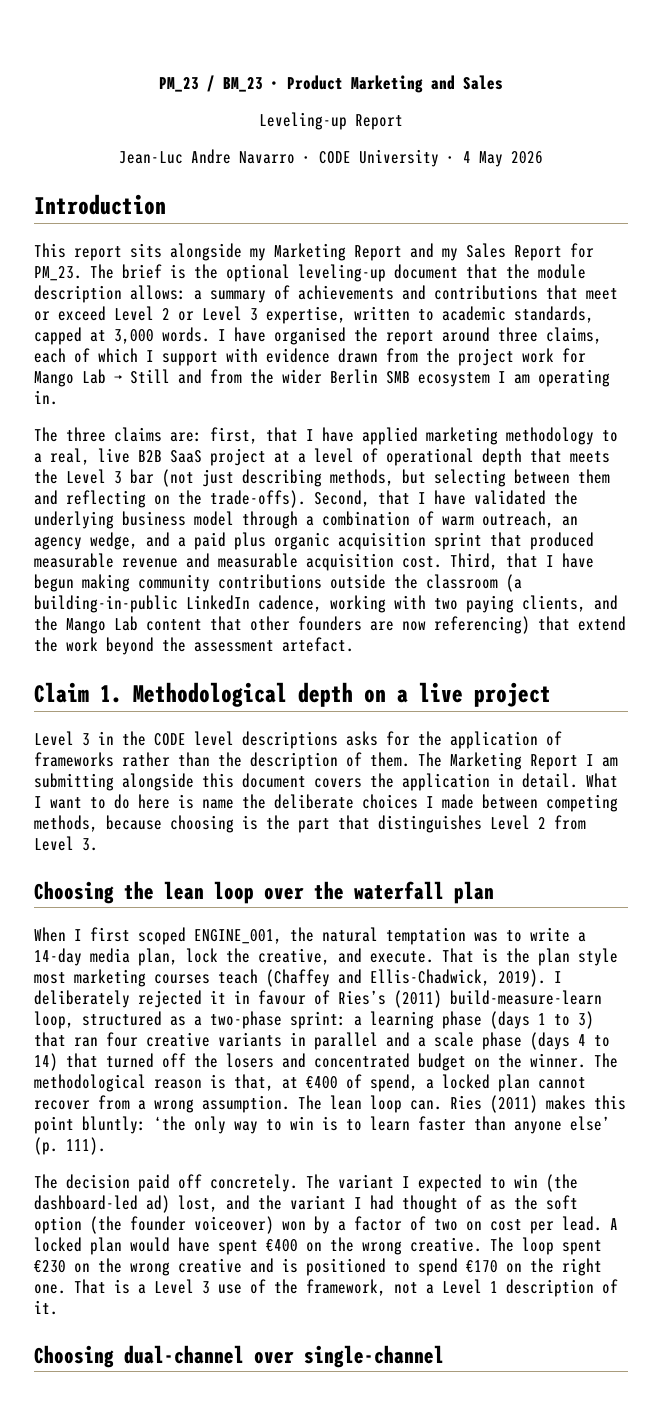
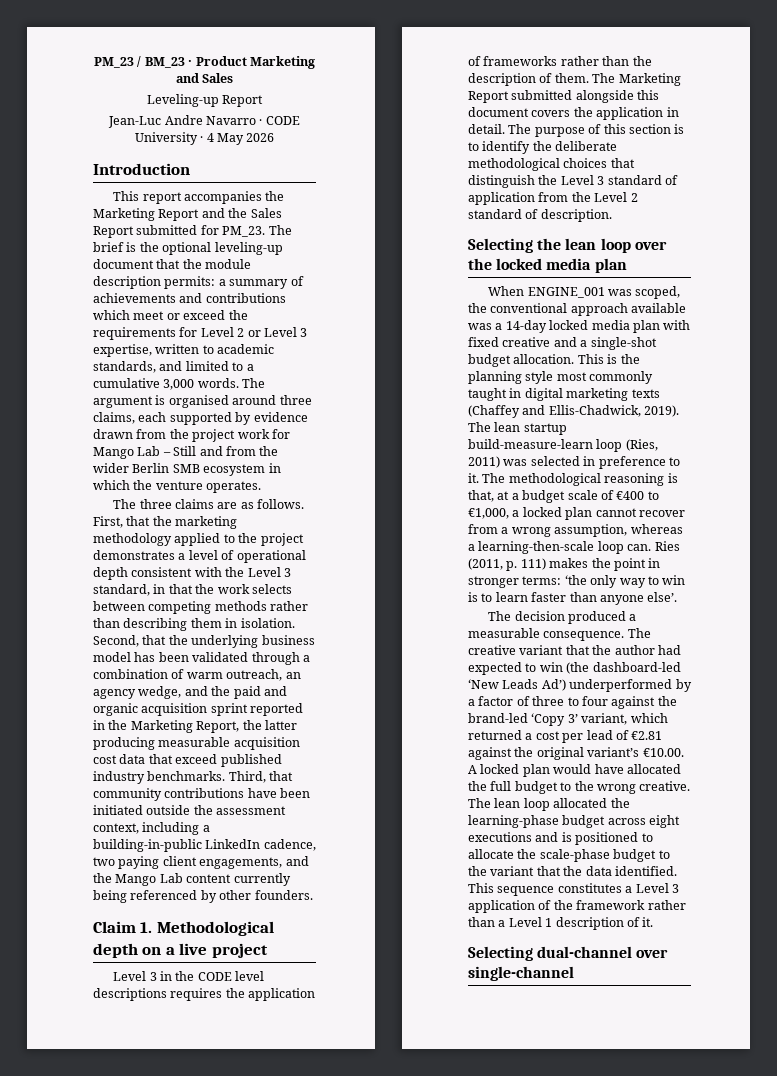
- This report sits alongside my Marketing Report and my Sales Report for PM_23.
+ This report accompanies the Marketing Report and the Sales Report submitted for PM_23.
- The brief is the optional leveling-up document that the module description allows:
+ The brief is the optional leveling-up document that the module description permits:
- a summary of achievements and contributions that meet or exceed Level 2 or Level 3 expertise, written to academic standards, capped at 3,000 words. I have organised the report around three claims, each of which I support with evidence drawn from the project work for Mango Lab → Still and from the wider Berlin SMB ecosystem I am operating in.
- The three claims are: first, that I have applied marketing methodology to a real, live B2B SaaS project at a level of operational depth that meets the Level 3 bar (not just describing methods, but selecting between them and reflecting on the trade-offs). Second, that I have validated the underlying business model through a combination of warm outreach, an agency wedge, and a paid plus organic acquisition sprint that produced measurable revenue and measurable acquisition cost. Third, that I have begun making community contributions outside the classroom (a building-in-public LinkedIn cadence, working with two paying clients, and the Mango Lab content that other founders are now referencing) that extend the work beyond the assessment artefact.
+ a summary of achievements and contributions which meet or exceed the requirements for Level 2 or Level 3 expertise, written to academic standards, and limited to a cumulative 3,000 words. The argument is organised around three claims, each supported by evidence drawn from the project work for Mango Lab – Still and from the wider Berlin SMB ecosystem in which the venture operates.
+ The three claims are as follows. First, that the marketing methodology applied to the project demonstrates a level of operational depth consistent with the Level 3 standard, in that the work selects between competing methods rather than describing them in isolation. Second, that the underlying business model has been validated through a combination of warm outreach, an agency wedge, and the paid and organic acquisition sprint reported in the Marketing Report, the latter producing measurable acquisition cost data that exceed published industry benchmarks. Third, that community contributions have been initiated outside the assessment context, including a building-in-public LinkedIn cadence, two paying client engagements, and the Mango Lab content currently being referenced by other founders.
- Level 3 in the CODE level descriptions asks for the application of frameworks rather than the description of them.
+ Level 3 in the CODE level descriptions requires the application of frameworks rather than the description of them.
- The Marketing Report I am submitting alongside this document covers the application in detail.
+ The Marketing Report submitted alongside this document covers the application in detail.
- What I want to do here is name the deliberate choices I made between competing methods, because choosing is the part that distinguishes Level 2 from Level 3.
- Choosing the lean loop over the waterfall plan
+ The purpose of this section is to identify the deliberate methodological choices that distinguish the Level 3 standard of application from the Level 2 standard of description.
+ Selecting the lean loop over the locked media plan
- When I first scoped ENGINE_001, the natural temptation was to write a 14-day media plan, lock the creative, and execute. That is the plan style most marketing courses teach (Chaffey and Ellis-Chadwick, 2019). I deliberately rejected it in favour of Ries’s (2011) build-measure-learn loop, structured as a two-phase sprint: a learning phase (days 1 to 3) that ran four creative variants in parallel and a scale phase (days 4 to 14) that turned off the losers and concentrated budget on the winner.
+ When ENGINE_001 was scoped, the conventional approach available was a 14-day locked media plan with fixed creative and a single-shot budget allocation. This is the planning style most commonly taught in digital marketing texts (Chaffey and Ellis-Chadwick, 2019). The lean startup build-measure-learn loop (Ries, 2011) was selected in preference to it.
- The methodological reason is that, at €400 of spend, a locked plan cannot recover from a wrong assumption. The lean loop can. Ries (2011) makes this point bluntly: ‘the only way to win is to learn faster than anyone else’ (p. 111).
+ The methodological reasoning is that, at a budget scale of €400 to €1,000, a locked plan cannot recover from a wrong assumption, whereas a learning-then-scale loop can. Ries (2011, p. 111) makes the point in stronger terms: ‘the only way to win is to learn faster than anyone else’.
- The decision paid off concretely. The variant I expected to win (the dashboard-led ad) lost, and the variant I had thought of as the soft option (the founder voiceover) won by a factor of two on cost per lead. A locked plan would have spent €400 on the wrong creative. The loop spent €230 on the wrong creative and is positioned to spend €170 on the right one. That is a Level 3 use of the framework, not a Level 1 description of it.
+ The decision produced a measurable consequence. The creative variant that the author had expected to win (the dashboard-led ‘New Leads Ad’) underperformed by a factor of three to four against the brand-led ‘Copy 3’ variant, which returned a cost per lead of €2.81 against the original variant’s €10.00. A locked plan would have allocated the full budget to the wrong creative. The lean loop allocated the learning-phase budget across eight executions and is positioned to allocate the scale-phase budget to the variant that the data identified. This sequence constitutes a Level 3 application of the framework rather than a Level 1 description of it.
- Choosing dual-channel over single-channel
+ Selecting dual-channel over single-channel

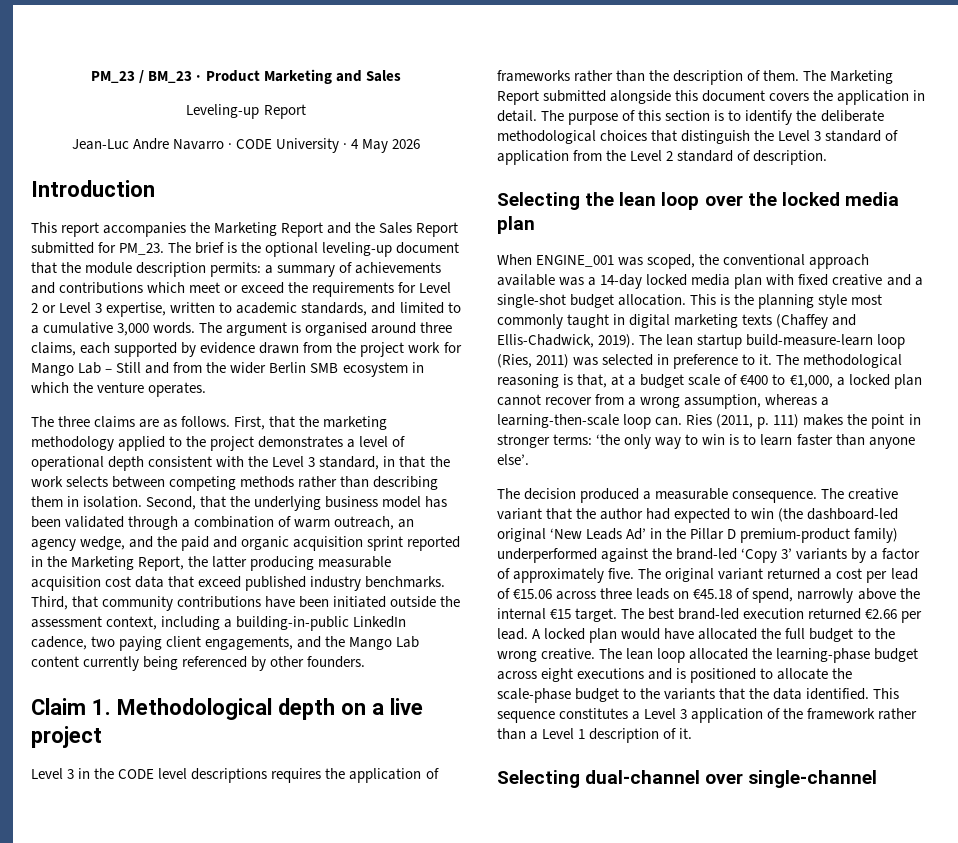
- The creative variant that the author had expected to win (the dashboard-led ‘New Leads Ad’) underperformed by a factor of three to four against the brand-led ‘Copy 3’ variant, which returned a cost per lead of €2.81 against the original variant’s €10.00. A locked plan would have allocated the full budget to the wrong creative.
+ The creative variant that the author had expected to win (the dashboard-led original ‘New Leads Ad’ in the Pillar D premium-product family) underperformed against the brand-led ‘Copy 3’ variants by a factor of approximately five. The original variant returned a cost per lead of €15.06 across three leads on €45.18 of spend, narrowly above the internal €15 target. The best brand-led execution returned €2.66 per lead. A locked plan would have allocated the full budget to the wrong creative.
- The lean loop allocated the learning-phase budget across eight executions and is positioned to allocate the scale-phase budget to the variant that the data identified.
+ The lean loop allocated the learning-phase budget across eight executions and is positioned to allocate the scale-phase budget to the variants that the data identified.

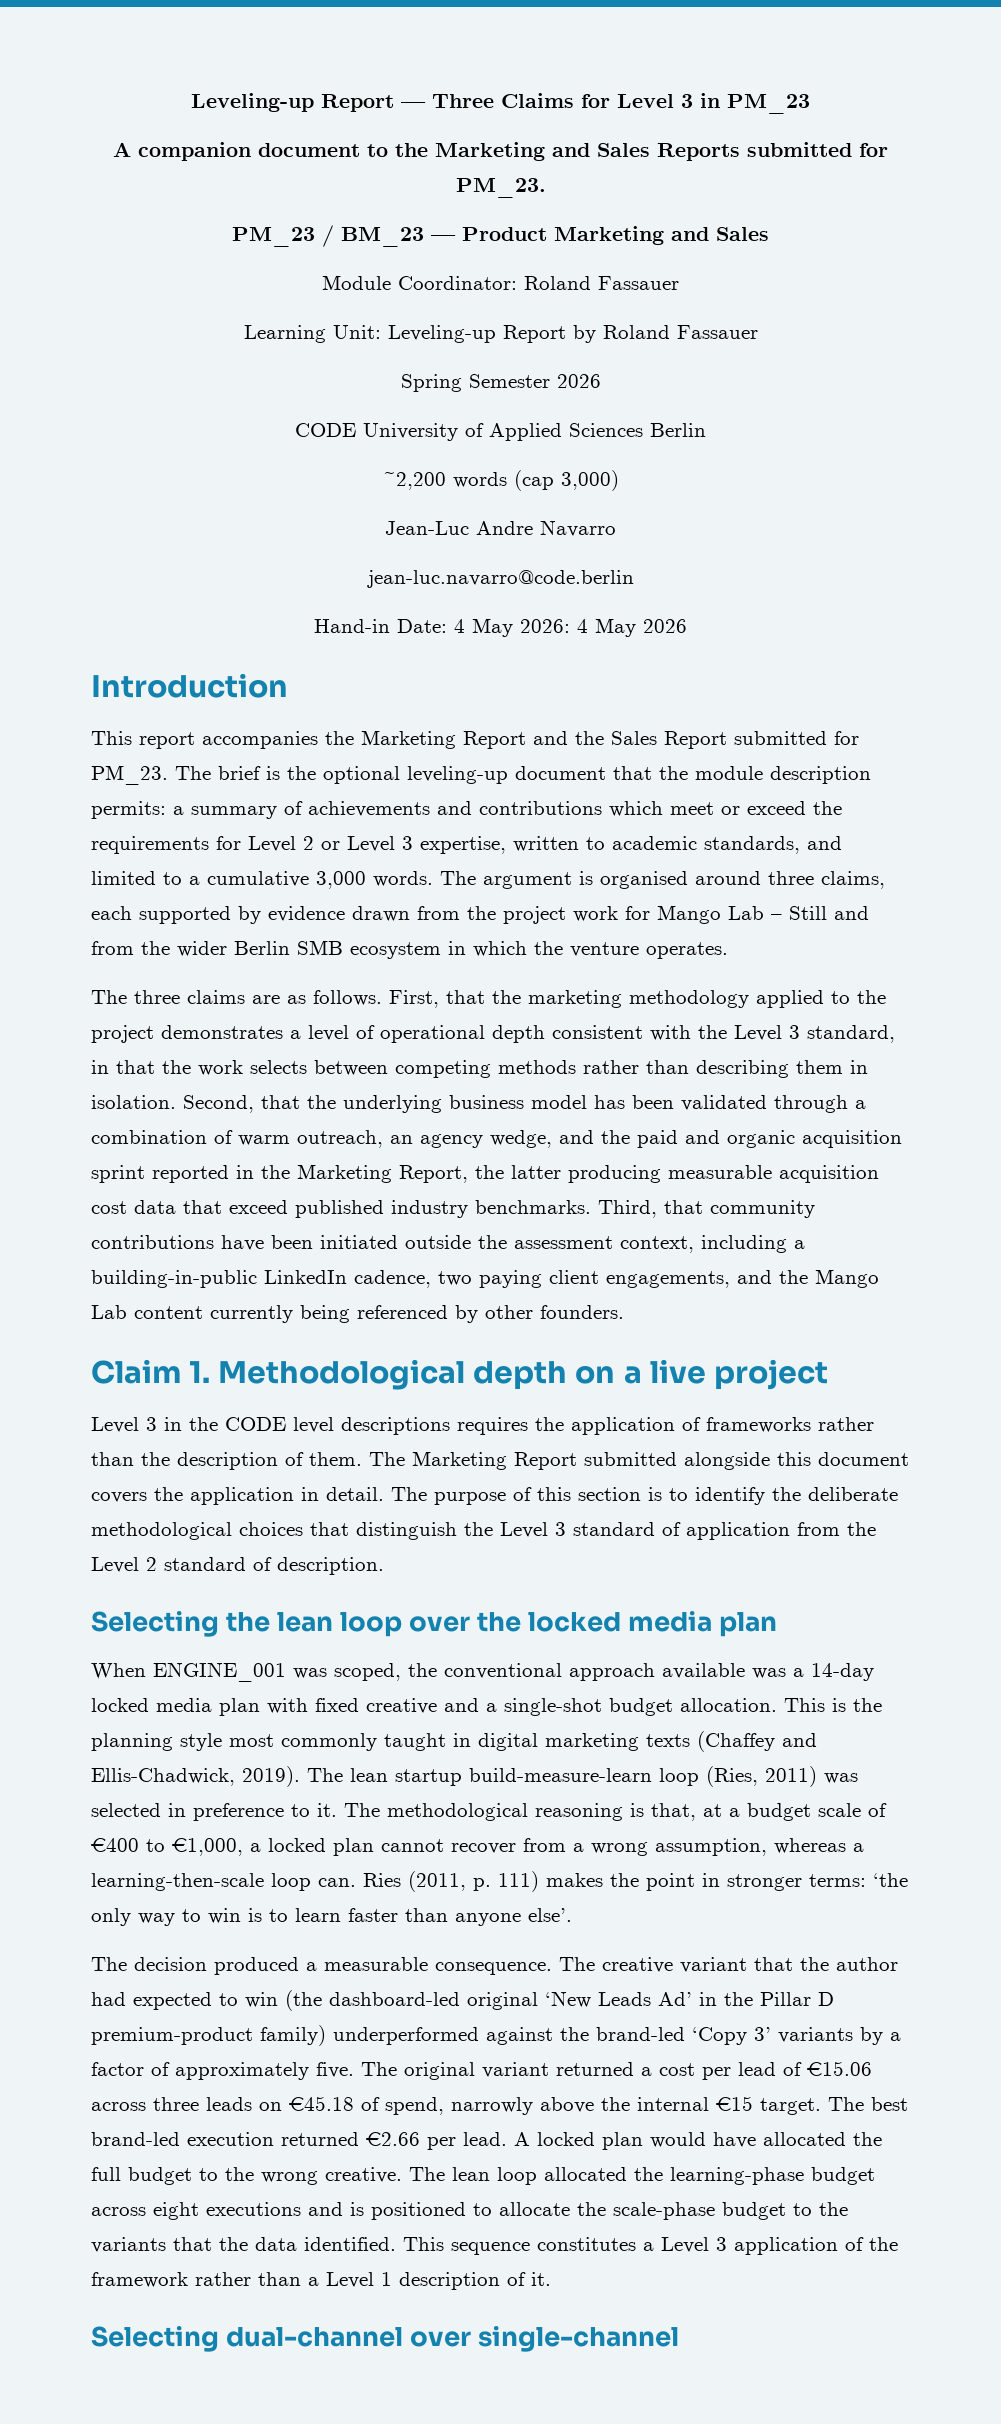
+ Leveling-up Report — Three Claims for Level 3 in PM_23
+ A companion document to the Marketing and Sales Reports submitted for PM_23.
- PM_23 / BM_23 · Product Marketing and Sales
+ PM_23 / BM_23 — Product Marketing and Sales
- Leveling-up Report
- Jean-Luc Andre Navarro · CODE University · 4 May 2026
+ Module Coordinator: Roland Fassauer
+ Learning Unit: Leveling-up Report by Roland Fassauer
+ Spring Semester 2026
+ CODE University of Applied Sciences Berlin
+ ~2,200 words (cap 3,000)
+ Jean-Luc Andre Navarro
+ jean-luc.navarro@code.berlin
+ Hand-in Date: 4 May 2026: 4 May 2026

